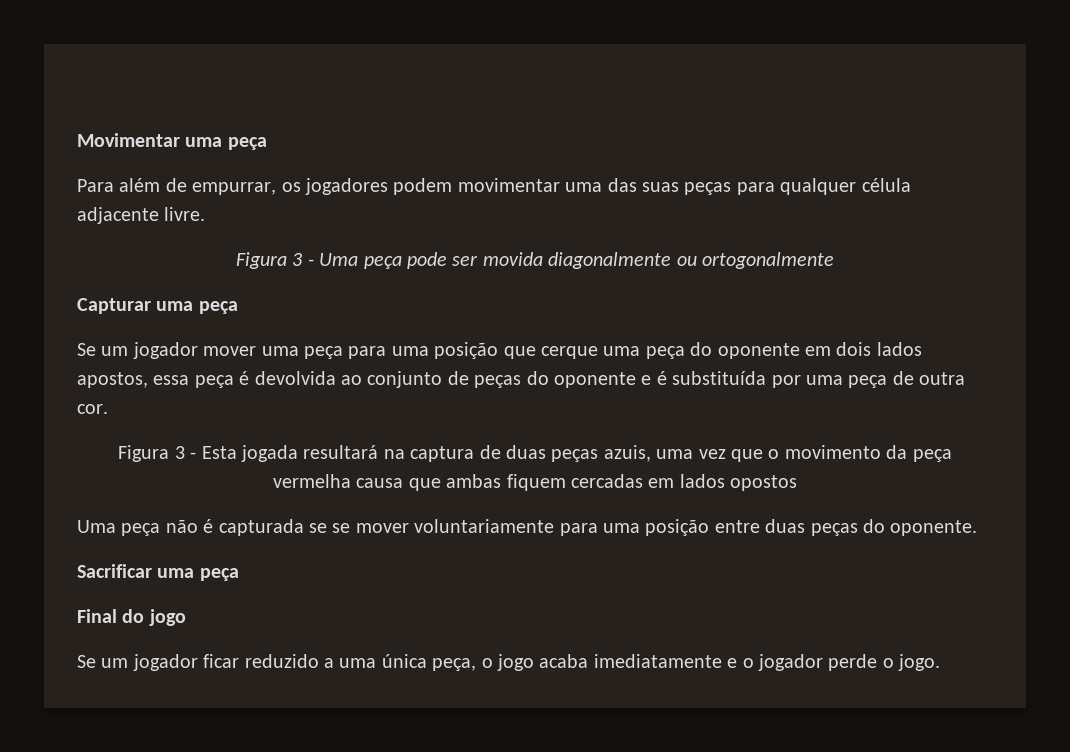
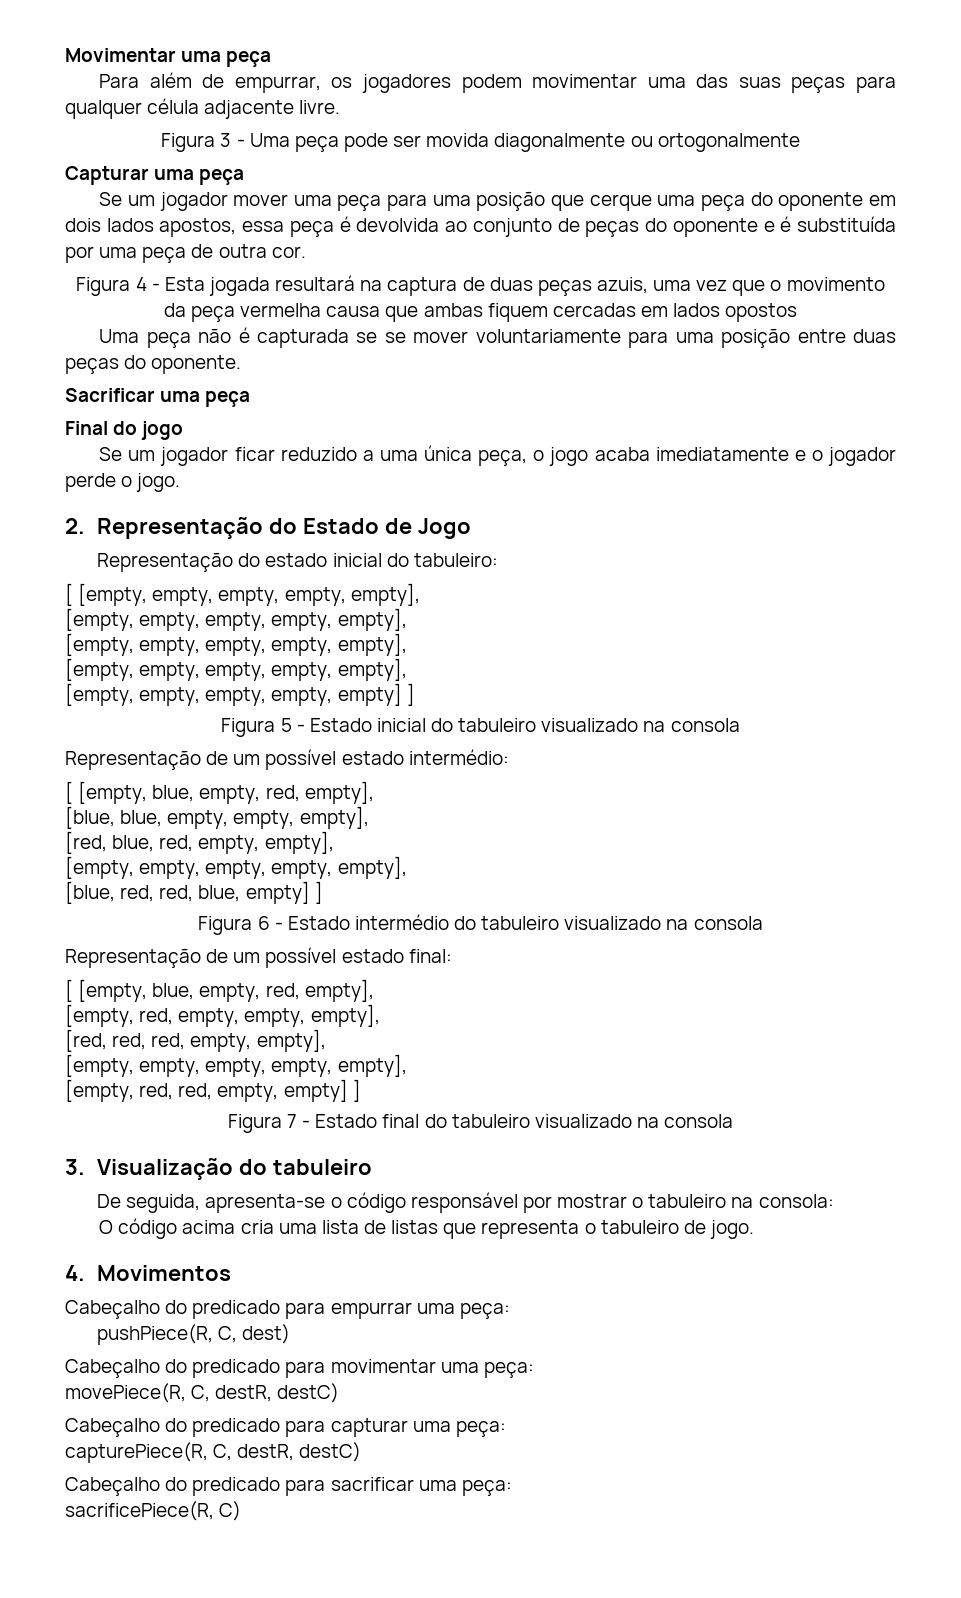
- Figura 3 - Esta jogada resultará na captura de duas peças azuis, uma vez que o movimento da peça vermelha causa que ambas fiquem cercadas em lados opostos
+ Figura 4 - Esta jogada resultará na captura de duas peças azuis, uma vez que o movimento da peça vermelha causa que ambas fiquem cercadas em lados opostos
+ 2. Representação do Estado de Jogo
+ Representação do estado inicial do tabuleiro:
+ [ [empty, empty, empty, empty, empty],
+ [empty, empty, empty, empty, empty],
+ [empty, empty, empty, empty, empty],
+ [empty, empty, empty, empty, empty],
+ [empty, empty, empty, empty, empty] ]
+ Figura 5 - Estado inicial do tabuleiro visualizado na consola
+ Representação de um possível estado intermédio:
+ [ [empty, blue, empty, red, empty],
+ [blue, blue, empty, empty, empty],
+ [red, blue, red, empty, empty],
+ [empty, empty, empty, empty, empty],
+ [blue, red, red, blue, empty] ]
+ Figura 6 - Estado intermédio do tabuleiro visualizado na consola
+ Representação de um possível estado final:
+ [ [empty, blue, empty, red, empty],
+ [empty, red, empty, empty, empty],
+ [red, red, red, empty, empty],
+ [empty, empty, empty, empty, empty],
+ [empty, red, red, empty, empty] ]
+ Figura 7 - Estado final do tabuleiro visualizado na consola
+ 3. Visualização do tabuleiro
+ De seguida, apresenta-se o código responsável por mostrar o tabuleiro na consola:
+ O código acima cria uma lista de listas que representa o tabuleiro de jogo.
+ 4. Movimentos
+ Cabeçalho do predicado para empurrar uma peça:
+ pushPiece(R, C, dest)
+ Cabeçalho do predicado para movimentar uma peça:
+ movePiece(R, C, destR, destC)
+ Cabeçalho do predicado para capturar uma peça:
+ capturePiece(R, C, destR, destC)
+ Cabeçalho do predicado para sacrificar uma peça:
+ sacrificePiece(R, C)

